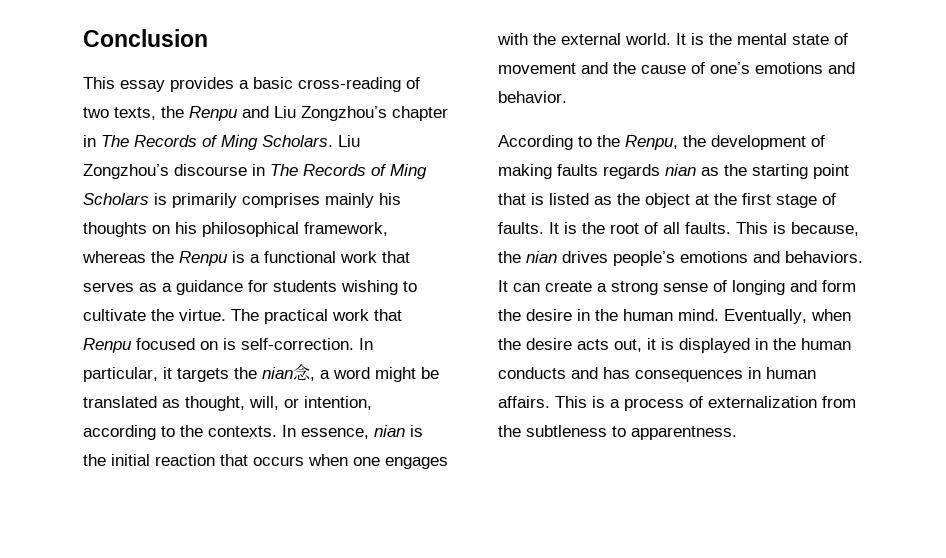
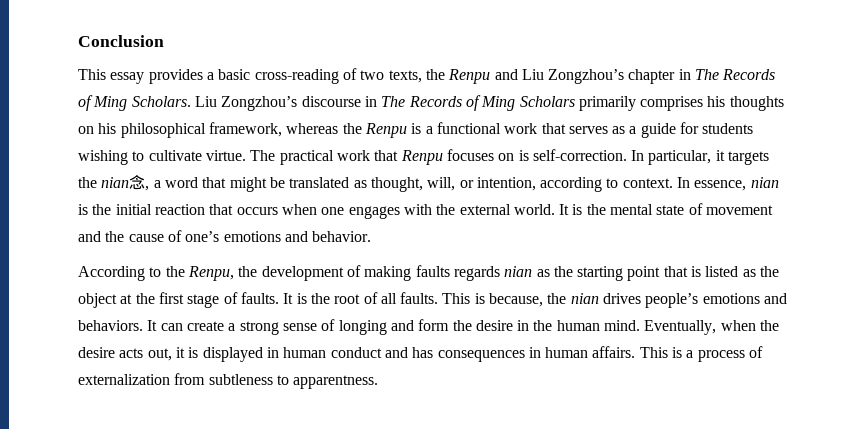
- Liu Zongzhou’s discourse in The Records of Ming Scholars is primarily comprises mainly his thoughts on his philosophical framework, whereas the Renpu is a functional work that serves as a guidance for students wishing to cultivate the virtue.
+ Liu Zongzhou’s discourse in The Records of Ming Scholars primarily comprises his thoughts on his philosophical framework, whereas the Renpu is a functional work that serves as a guide for students wishing to cultivate virtue.
- The practical work that Renpu focused on is self-correction.
+ The practical work that Renpu focuses on is self-correction.
- In particular, it targets the nian念, a word might be translated as thought, will, or intention, according to the contexts.
+ In particular, it targets the nian念, a word that might be translated as thought, will, or intention, according to context.
- Eventually, when the desire acts out, it is displayed in the human conducts and has consequences in human affairs.
+ Eventually, when the desire acts out, it is displayed in human conduct and has consequences in human affairs.
- This is a process of externalization from the subtleness to apparentness.
+ This is a process of externalization from subtleness to apparentness.

